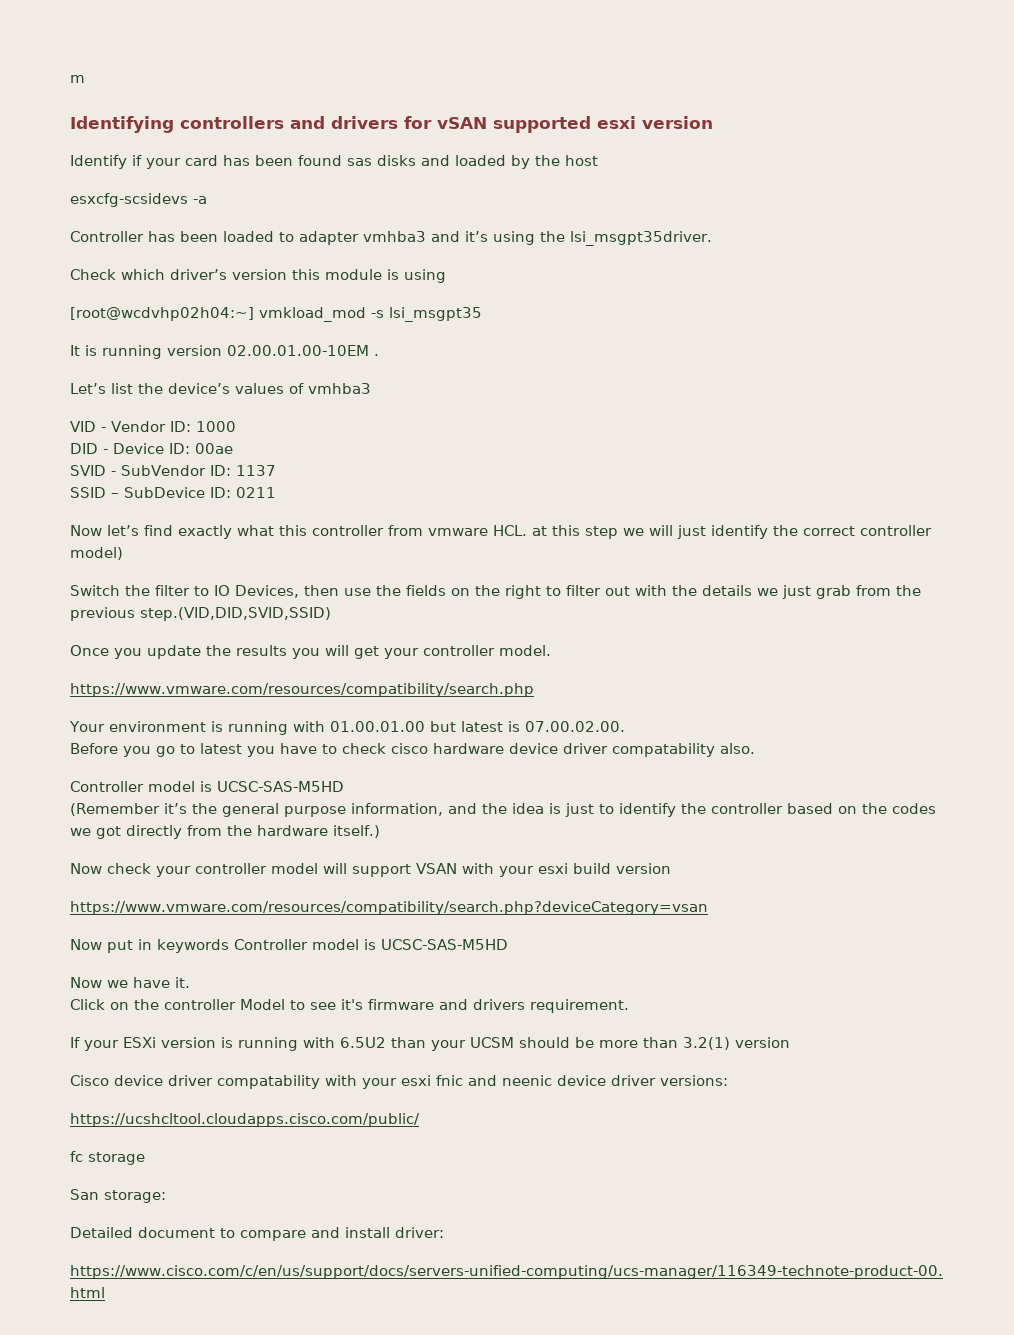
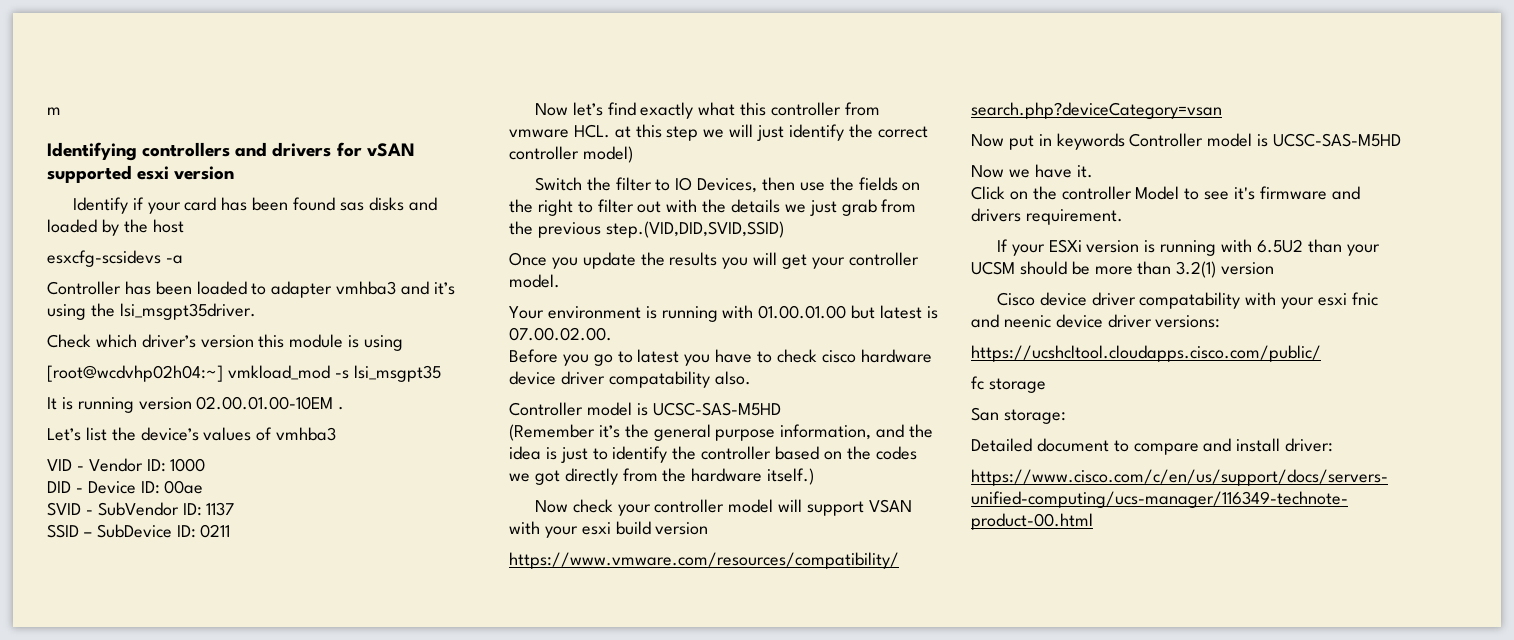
- https://www.vmware.com/resources/compatibility/search.php

